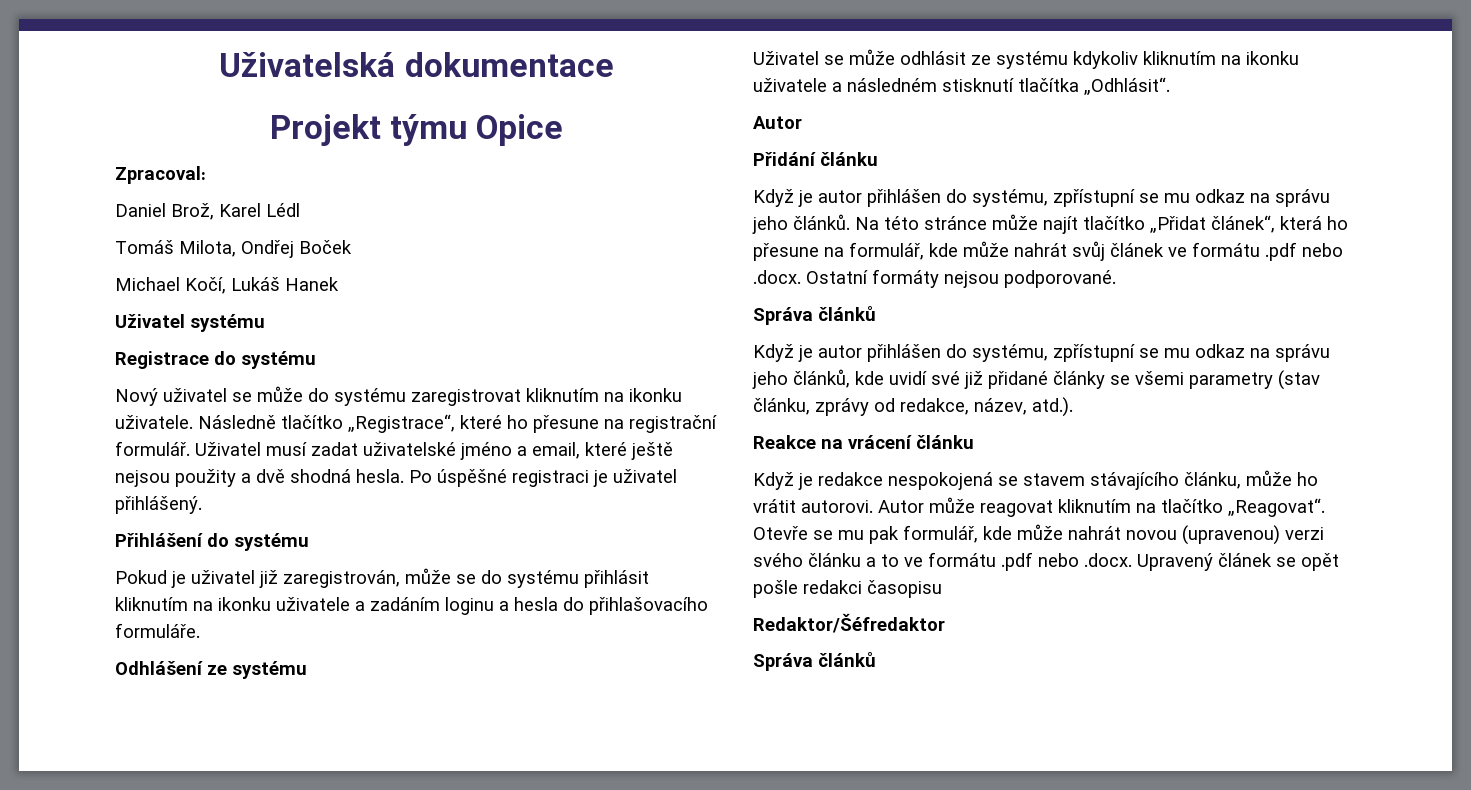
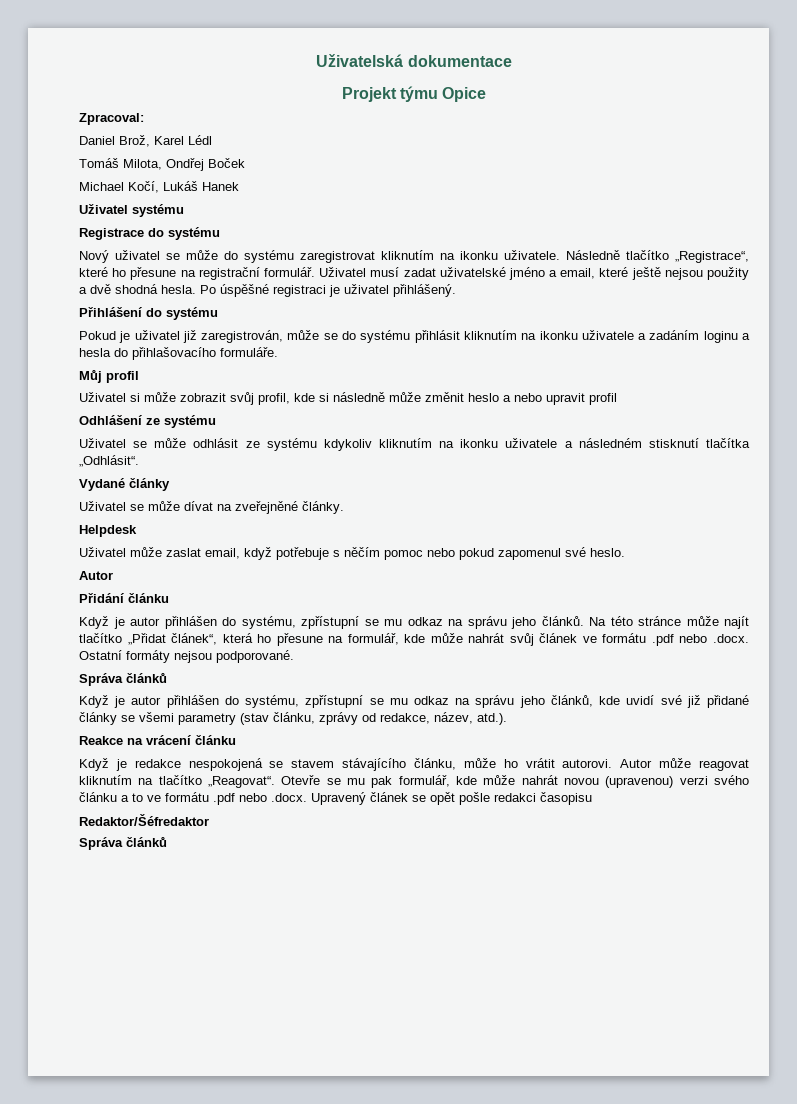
+ Můj profil
+ Uživatel si může zobrazit svůj profil, kde si následně může změnit heslo a nebo upravit profil
+ Vydané články
+ Uživatel se může dívat na zveřejněné články.
+ Helpdesk
+ Uživatel může zaslat email, když potřebuje s něčím pomoc nebo pokud zapomenul své heslo.

